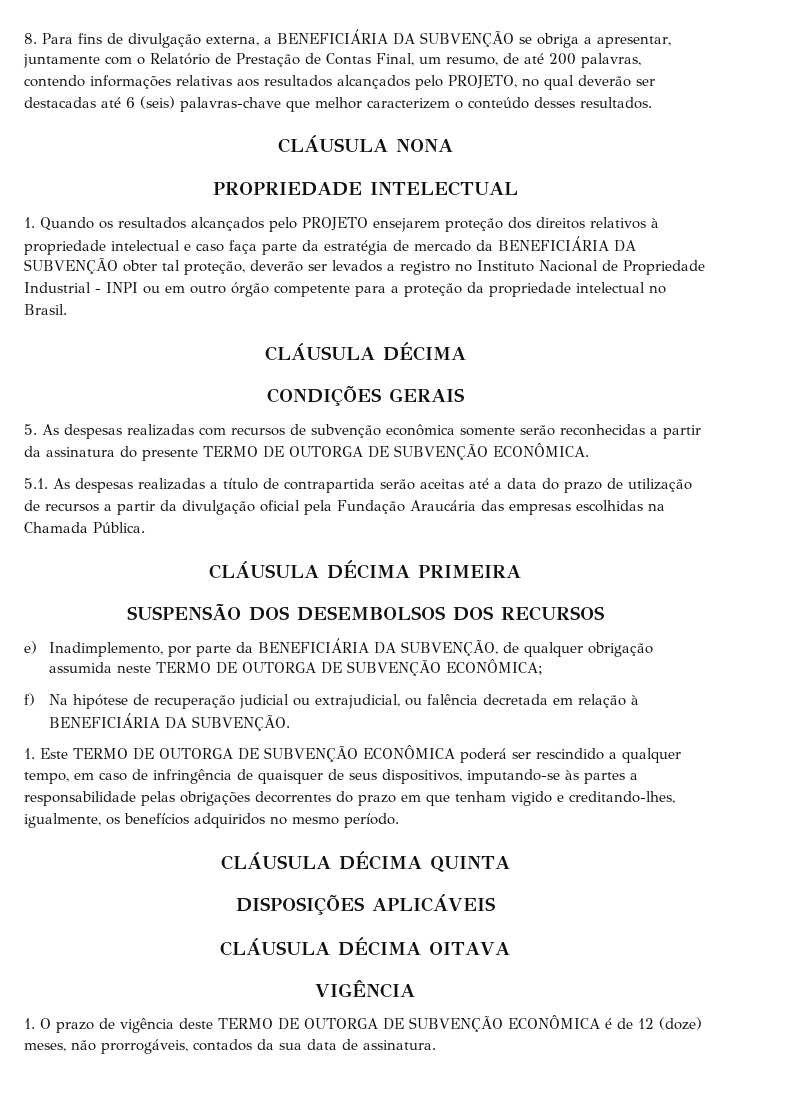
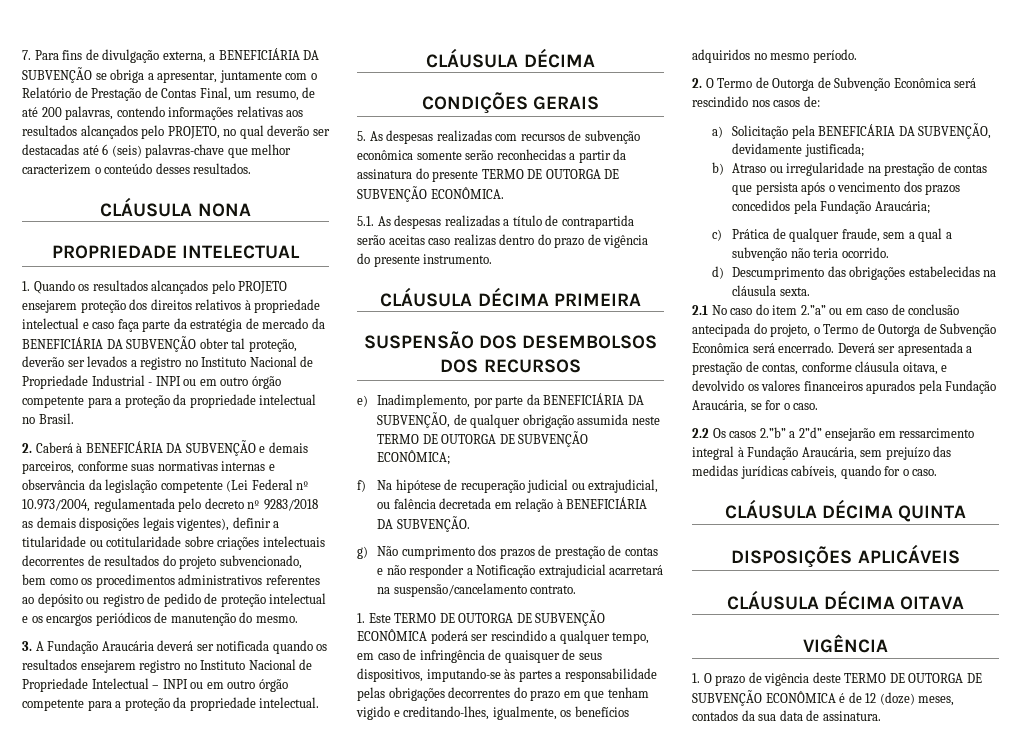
- 8. Para fins de divulgação externa, a BENEFICIÁRIA DA SUBVENÇÃO se obriga a apresentar, juntamente com o Relatório de Prestação de Contas Final, um resumo, de até 200 palavras, contendo informações relativas aos resultados alcançados pelo PROJETO, no qual deverão ser destacadas até 6 (seis) palavras-chave que melhor caracterizem o conteúdo desses resultados.
+ 7. Para fins de divulgação externa, a BENEFICIÁRIA DA SUBVENÇÃO se obriga a apresentar, juntamente com o Relatório de Prestação de Contas Final, um resumo, de até 200 palavras, contendo informações relativas aos resultados alcançados pelo PROJETO, no qual deverão ser destacadas até 6 (seis) palavras-chave que melhor caracterizem o conteúdo desses resultados.
+ 2. Caberá à BENEFICÁRIA DA SUBVENÇÃO e demais parceiros, conforme suas normativas internas e observância da legislação competente (Lei Federal nº 10.973/2004, regulamentada pelo decreto nº 9283/2018 as demais disposições legais vigentes), definir a titularidade ou cotitularidade sobre criações intelectuais decorrentes de resultados do projeto subvencionado, bem como os procedimentos administrativos referentes ao depósito ou registro de pedido de proteção intelectual e os encargos periódicos de manutenção do mesmo.
+ 3. A Fundação Araucária deverá ser notificada quando os resultados ensejarem registro no Instituto Nacional de Propriedade Intelectual – INPI ou em outro órgão competente para a proteção da propriedade intelectual.
- 5.1. As despesas realizadas a título de contrapartida serão aceitas até a data do prazo de utilização de recursos a partir da divulgação oficial pela Fundação Araucária das empresas escolhidas na Chamada Pública.
+ 5.1. As despesas realizadas a título de contrapartida serão aceitas caso realizas dentro do prazo de vigência do presente instrumento.
+ g) Não cumprimento dos prazos de prestação de contas e não responder a Notificação extrajudicial acarretará na suspensão/cancelamento contrato.
+ 2. O Termo de Outorga de Subvenção Econômica será rescindido nos casos de:
+ a) Solicitação pela BENEFICÁRIA DA SUBVENÇÃO, devidamente justificada;
+ b) Atraso ou irregularidade na prestação de contas que persista após o vencimento dos prazos concedidos pela Fundação Araucária;
+ c) Prática de qualquer fraude, sem a qual a subvenção não teria ocorrido.
+ d) Descumprimento das obrigações estabelecidas na cláusula sexta.
+ 2.1 No caso do item 2.”a” ou em caso de conclusão antecipada do projeto, o Termo de Outorga de Subvenção Econômica será encerrado. Deverá ser apresentada a prestação de contas, conforme cláusula oitava, e devolvido os valores financeiros apurados pela Fundação Araucária, se for o caso.
+ 2.2 Os casos 2.”b” a 2”d” ensejarão em ressarcimento integral à Fundação Araucária, sem prejuízo das medidas jurídicas cabíveis, quando for o caso.
- 1. O prazo de vigência deste TERMO DE OUTORGA DE SUBVENÇÃO ECONÔMICA é de 12 (doze) meses, não prorrogáveis, contados da sua data de assinatura.
+ 1. O prazo de vigência deste TERMO DE OUTORGA DE SUBVENÇÃO ECONÔMICA é de 12 (doze) meses, contados da sua data de assinatura.

